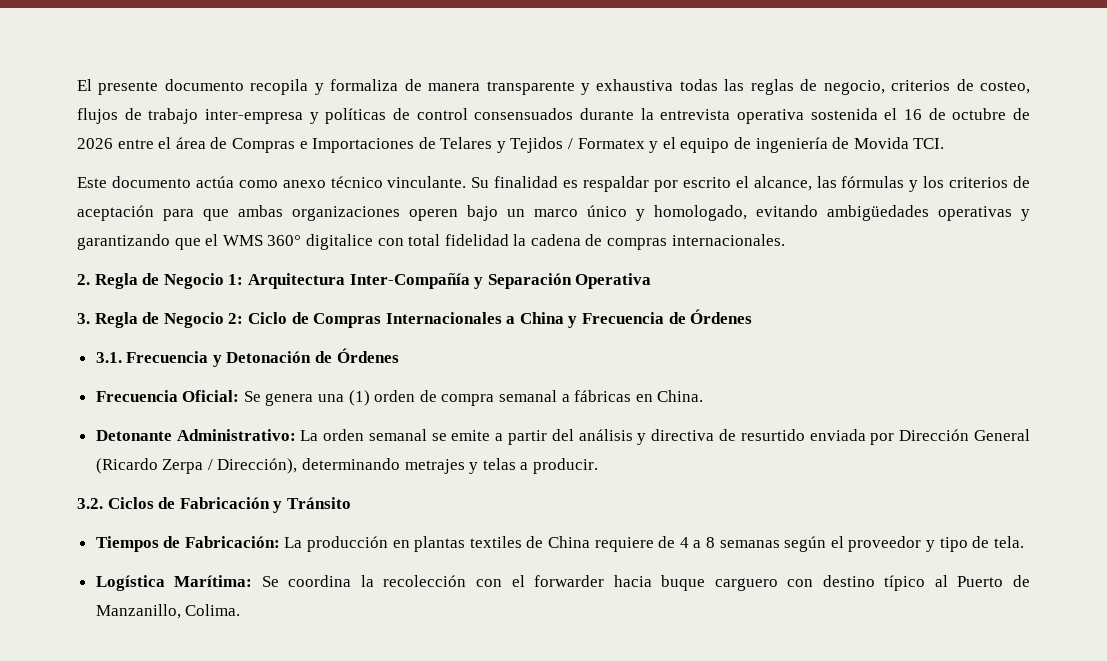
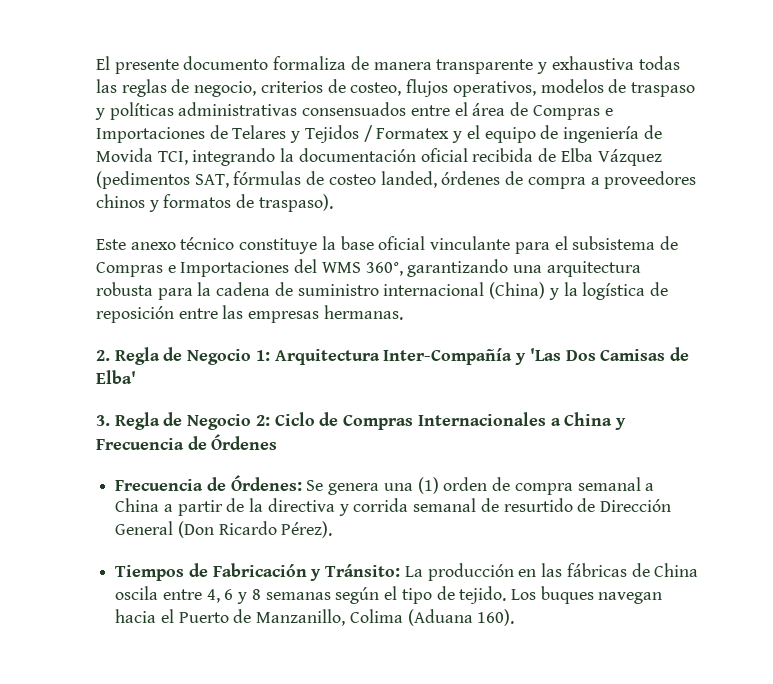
- El presente documento recopila y formaliza de manera transparente y exhaustiva todas las reglas de negocio, criterios de costeo, flujos de trabajo inter-empresa y políticas de control consensuados durante la entrevista operativa sostenida el 16 de octubre de 2026 entre el área de Compras e Importaciones de Telares y Tejidos / Formatex y el equipo de ingeniería de Movida TCI.
- Este documento actúa como anexo técnico vinculante. Su finalidad es respaldar por escrito el alcance, las fórmulas y los criterios de aceptación para que ambas organizaciones operen bajo un marco único y homologado, evitando ambigüedades operativas y garantizando que el WMS 360° digitalice con total fidelidad la cadena de compras internacionales.
+ El presente documento formaliza de manera transparente y exhaustiva todas las reglas de negocio, criterios de costeo, flujos operativos, modelos de traspaso y políticas administrativas consensuados entre el área de Compras e Importaciones de Telares y Tejidos / Formatex y el equipo de ingeniería de Movida TCI, integrando la documentación oficial recibida de Elba Vázquez (pedimentos SAT, fórmulas de costeo landed, órdenes de compra a proveedores chinos y formatos de traspaso).
+ Este anexo técnico constituye la base oficial vinculante para el subsistema de Compras e Importaciones del WMS 360°, garantizando una arquitectura robusta para la cadena de suministro internacional (China) y la logística de reposición entre las empresas hermanas.
- 2. Regla de Negocio 1: Arquitectura Inter-Compañía y Separación Operativa
+ 2. Regla de Negocio 1: Arquitectura Inter-Compañía y 'Las Dos Camisas de Elba'
- 3.1. Frecuencia y Detonación de Órdenes
- Frecuencia Oficial: Se genera una (1) orden de compra semanal a fábricas en China.
- Detonante Administrativo: La orden semanal se emite a partir del análisis y directiva de resurtido enviada por Dirección General (Ricardo Zerpa / Dirección), determinando metrajes y telas a producir.
- 3.2. Ciclos de Fabricación y Tránsito
- Tiempos de Fabricación: La producción en plantas textiles de China requiere de 4 a 8 semanas según el proveedor y tipo de tela.
- Logística Marítima: Se coordina la recolección con el forwarder hacia buque carguero con destino típico al Puerto de Manzanillo, Colima.
+ Frecuencia de Órdenes: Se genera una (1) orden de compra semanal a China a partir de la directiva y corrida semanal de resurtido de Dirección General (Don Ricardo Pérez).
+ Tiempos de Fabricación y Tránsito: La producción en las fábricas de China oscila entre 4, 6 y 8 semanas según el tipo de tejido. Los buques navegan hacia el Puerto de Manzanillo, Colima (Aduana 160).

